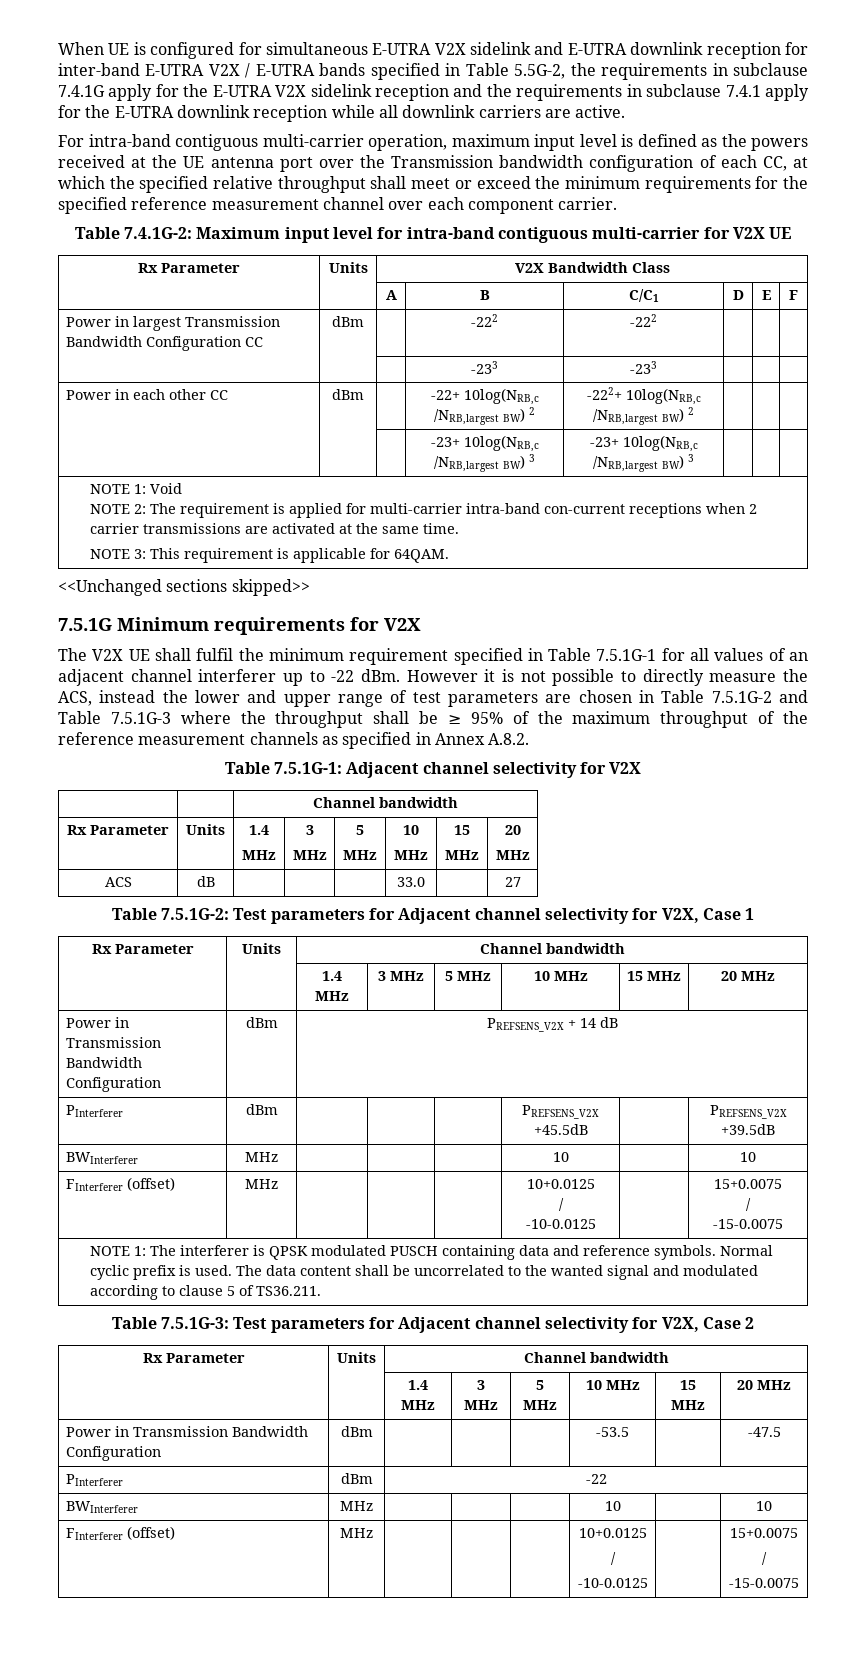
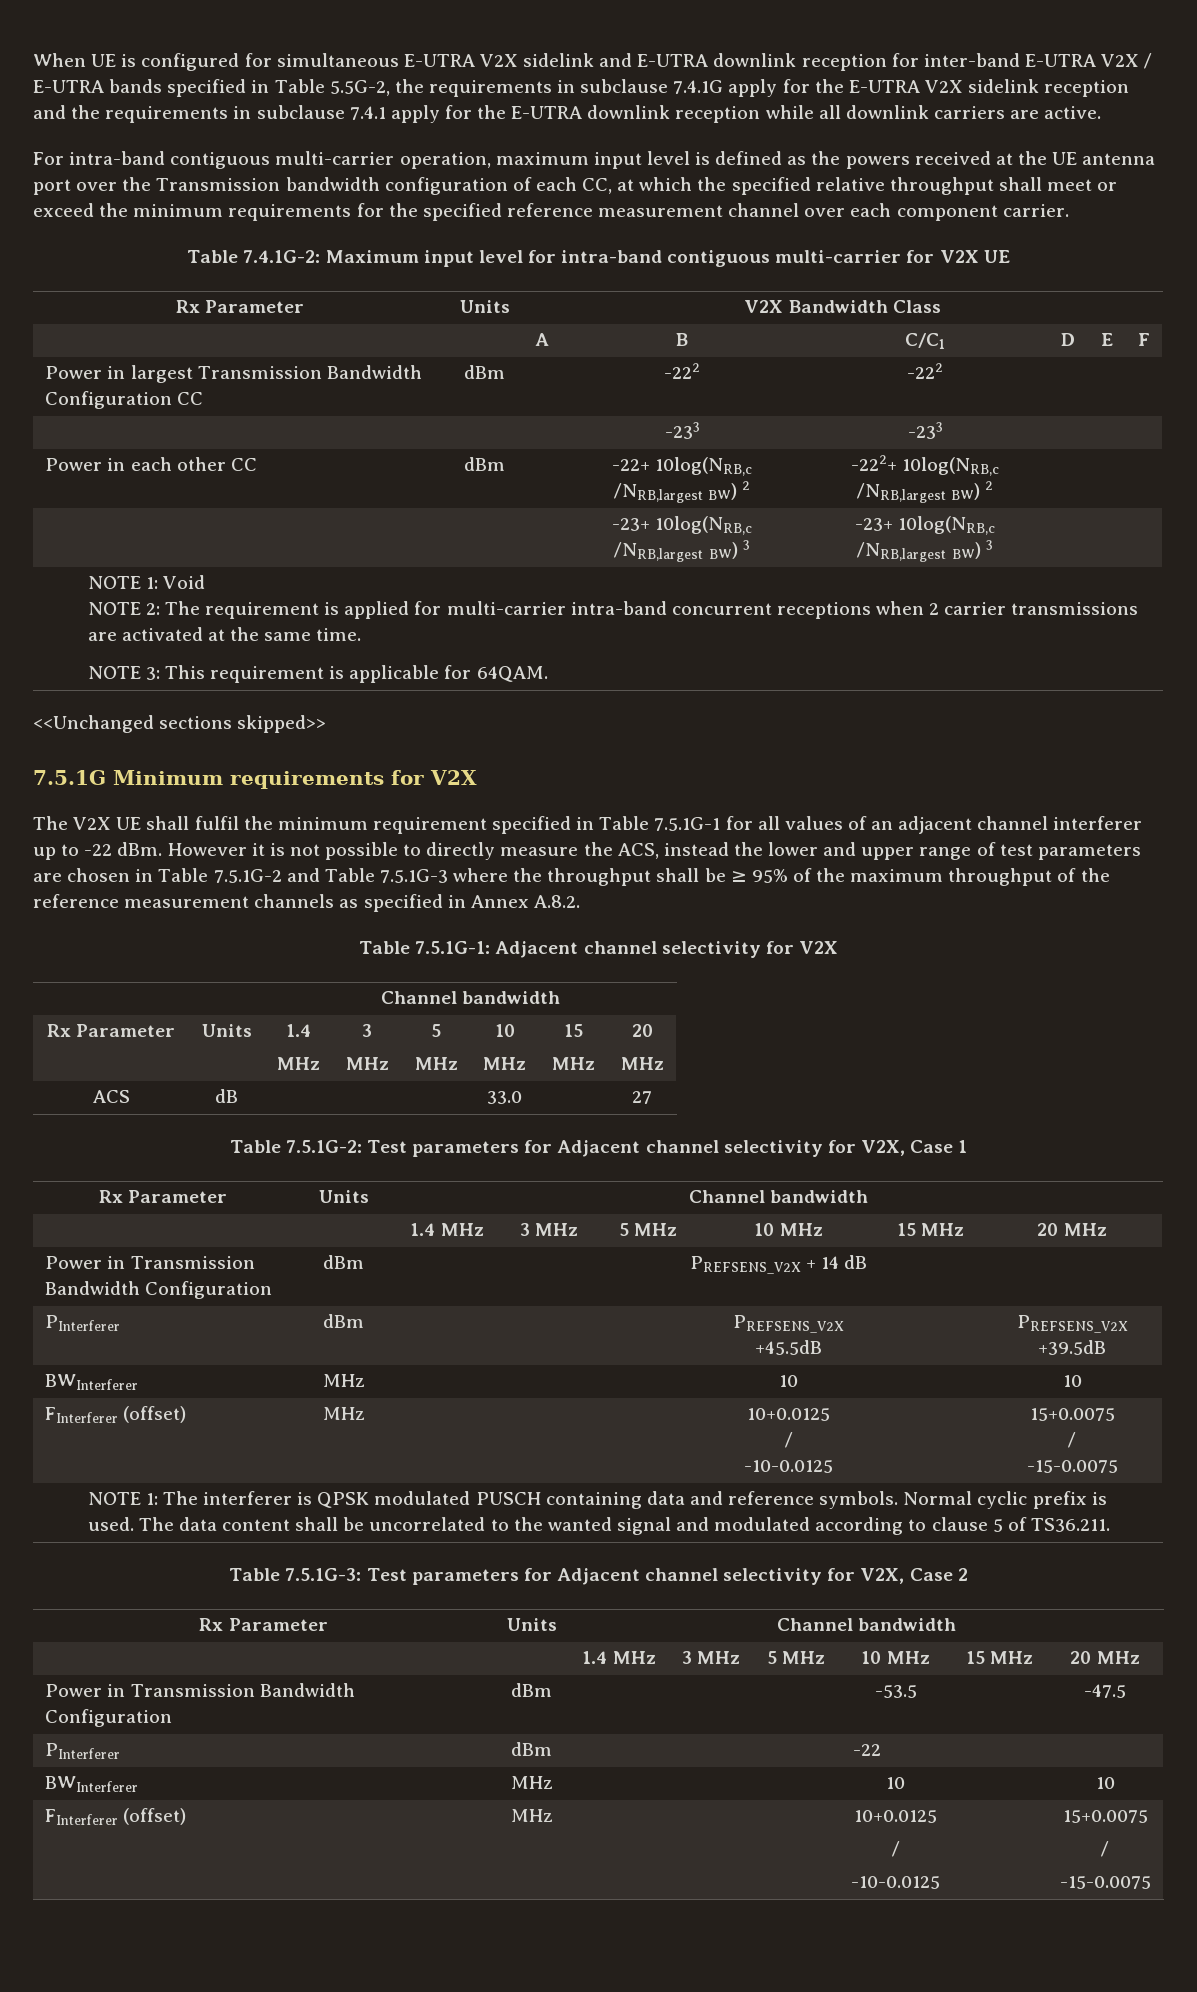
  NOTE 1: Void
- NOTE 2: The requirement is applied for multi-carrier intra-band con-current receptions when 2 carrier transmissions are activated at the same time.
+ NOTE 2: The requirement is applied for multi-carrier intra-band concurrent receptions when 2 carrier transmissions are activated at the same time.

